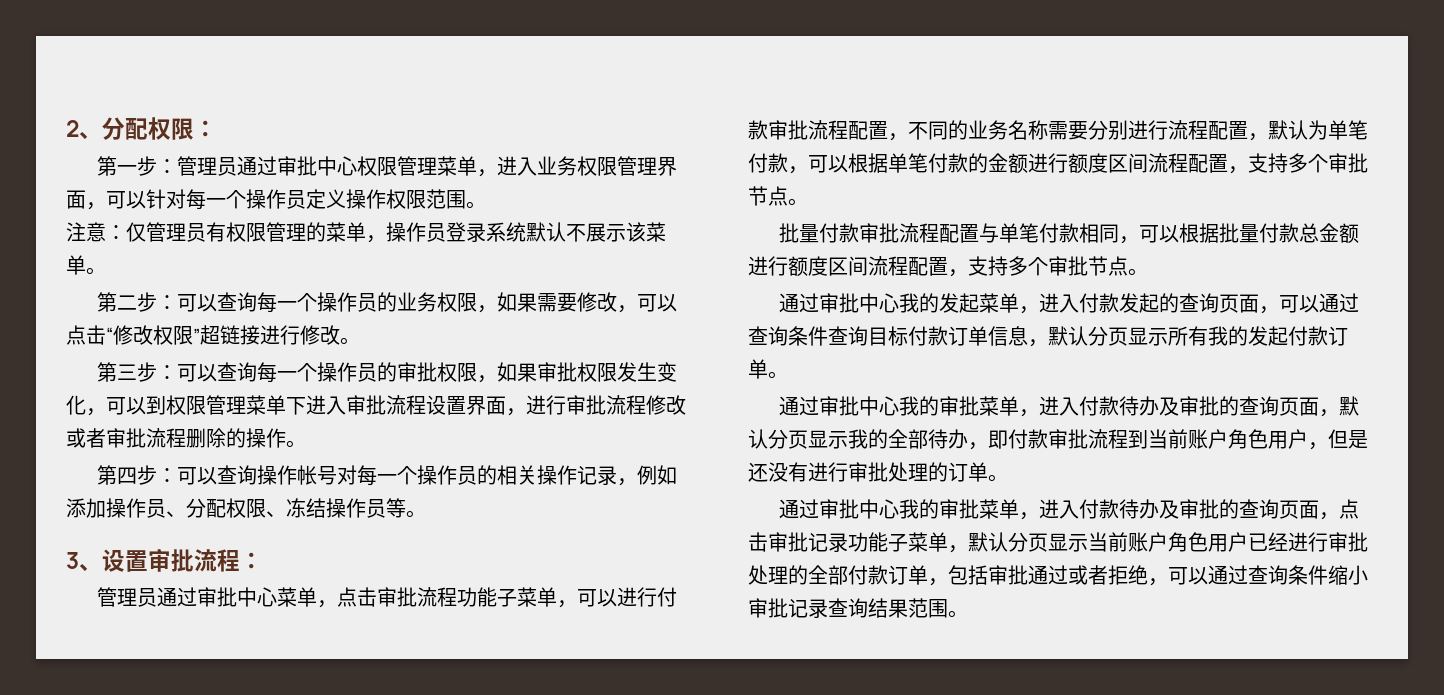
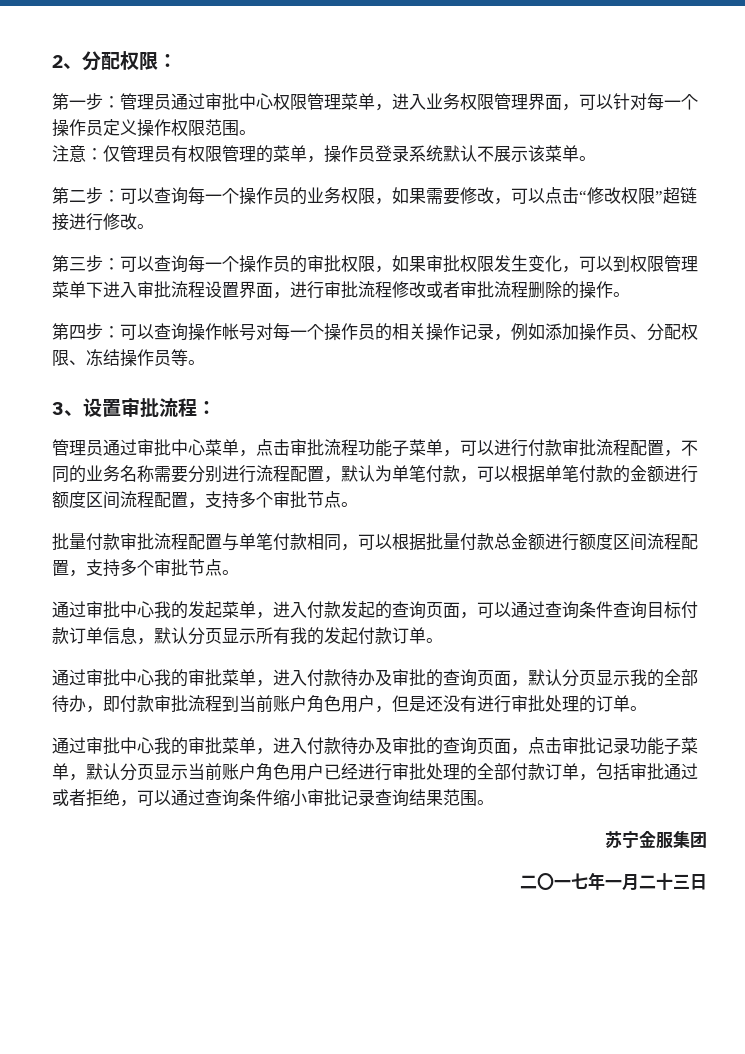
+ 苏宁金服集团
+ 二〇一七年一月二十三日

